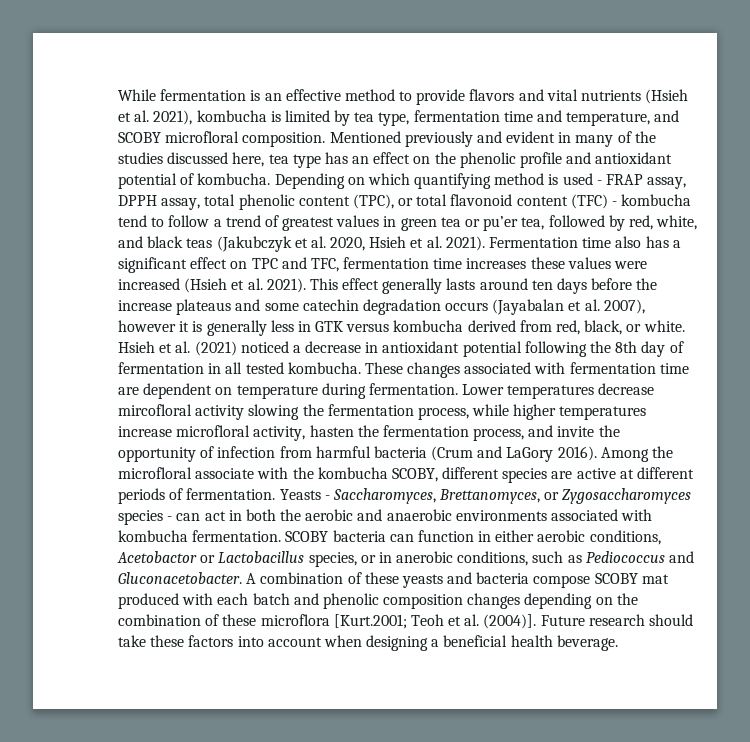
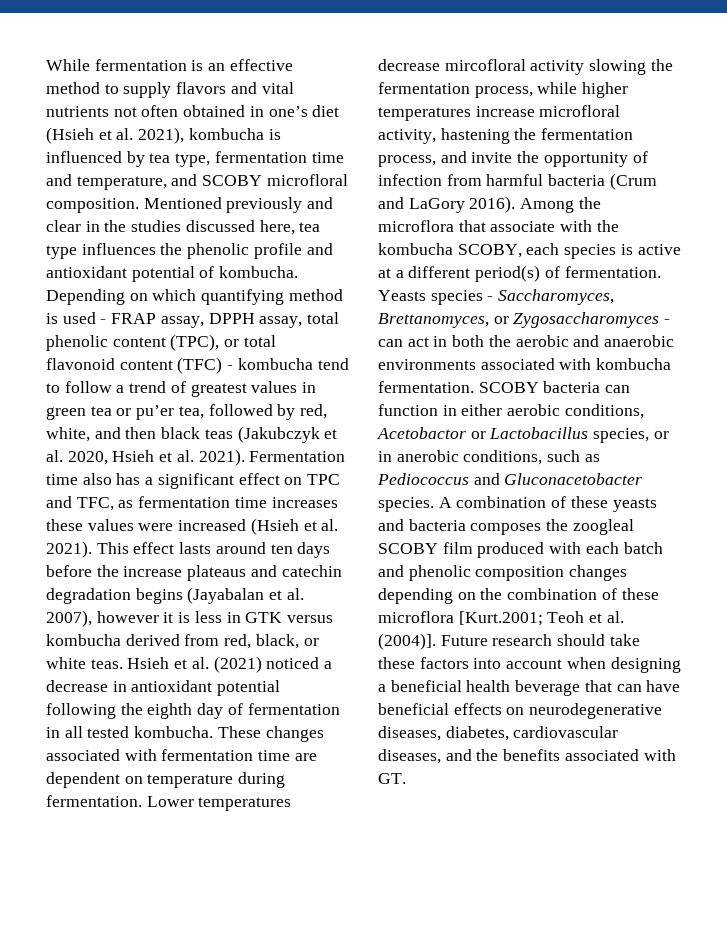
- While fermentation is an effective method to provide flavors and vital nutrients (Hsieh et al. 2021), kombucha is limited by tea type, fermentation time and temperature, and SCOBY microfloral composition.
+ While fermentation is an effective method to supply flavors and vital nutrients not often obtained in one’s diet (Hsieh et al. 2021), kombucha is influenced by tea type, fermentation time and temperature, and SCOBY microfloral composition.
- Mentioned previously and evident in many of the studies discussed here, tea type has an effect on the phenolic profile and antioxidant potential of kombucha.
+ Mentioned previously and clear in the studies discussed here, tea type influences the phenolic profile and antioxidant potential of kombucha.
- Depending on which quantifying method is used - FRAP assay, DPPH assay, total phenolic content (TPC), or total flavonoid content (TFC) - kombucha tend to follow a trend of greatest values in green tea or pu’er tea, followed by red, white, and black teas (Jakubczyk et al. 2020, Hsieh et al. 2021).
+ Depending on which quantifying method is used - FRAP assay, DPPH assay, total phenolic content (TPC), or total flavonoid content (TFC) - kombucha tend to follow a trend of greatest values in green tea or pu’er tea, followed by red, white, and then black teas (Jakubczyk et al. 2020, Hsieh et al. 2021).
- Fermentation time also has a significant effect on TPC and TFC, fermentation time increases these values were increased (Hsieh et al. 2021).
+ Fermentation time also has a significant effect on TPC and TFC, as fermentation time increases these values were increased (Hsieh et al. 2021).
- This effect generally lasts around ten days before the increase plateaus and some catechin degradation occurs (Jayabalan et al. 2007), however it is generally less in GTK versus kombucha derived from red, black, or white.
+ This effect lasts around ten days before the increase plateaus and catechin degradation begins (Jayabalan et al. 2007), however it is less in GTK versus kombucha derived from red, black, or white teas.
- Hsieh et al. (2021) noticed a decrease in antioxidant potential following the 8th day of fermentation in all tested kombucha.
+ Hsieh et al. (2021) noticed a decrease in antioxidant potential following the eighth day of fermentation in all tested kombucha.
- Lower temperatures decrease mircofloral activity slowing the fermentation process, while higher temperatures increase microfloral activity, hasten the fermentation process, and invite the opportunity of infection from harmful bacteria (Crum and LaGory 2016).
+ Lower temperatures decrease mircofloral activity slowing the fermentation process, while higher temperatures increase microfloral activity, hastening the fermentation process, and invite the opportunity of infection from harmful bacteria (Crum and LaGory 2016).
- Among the microfloral associate with the kombucha SCOBY, different species are active at different periods of fermentation.
+ Among the microflora that associate with the kombucha SCOBY, each species is active at a different period(s) of fermentation.
- Yeasts - Saccharomyces, Brettanomyces, or Zygosaccharomyces species - can act in both the aerobic and anaerobic environments associated with kombucha fermentation.
+ Yeasts species - Saccharomyces, Brettanomyces, or Zygosaccharomyces - can act in both the aerobic and anaerobic environments associated with kombucha fermentation.
- SCOBY bacteria can function in either aerobic conditions, Acetobactor or Lactobacillus species, or in anerobic conditions, such as Pediococcus and Gluconacetobacter.
+ SCOBY bacteria can function in either aerobic conditions, Acetobactor or Lactobacillus species, or in anerobic conditions, such as Pediococcus and Gluconacetobacter species.
- A combination of these yeasts and bacteria compose SCOBY mat produced with each batch and phenolic composition changes depending on the combination of these microflora [Kurt.2001; Teoh et al. (2004)].
+ A combination of these yeasts and bacteria composes the zoogleal SCOBY film produced with each batch and phenolic composition changes depending on the combination of these microflora [Kurt.2001; Teoh et al. (2004)].
- Future research should take these factors into account when designing a beneficial health beverage.
+ Future research should take these factors into account when designing a beneficial health beverage that can have beneficial effects on neurodegenerative diseases, diabetes, cardiovascular diseases, and the benefits associated with GT.

